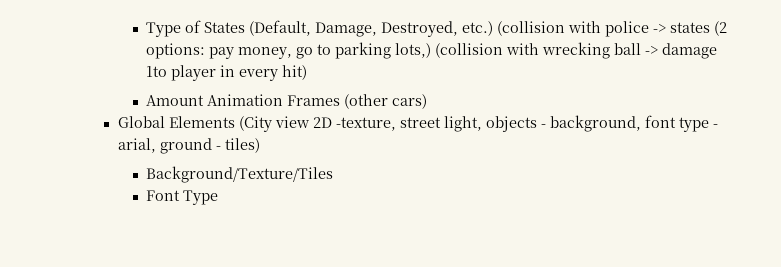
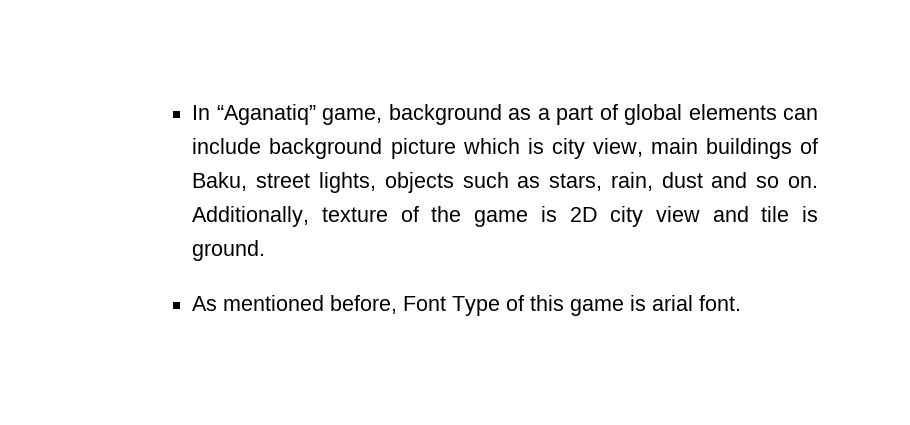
- Type of States (Default, Damage, Destroyed, etc.) (collision with police -> states (2 options: pay money, go to parking lots,) (collision with wrecking ball -> damage 1to player in every hit)
- Amount Animation Frames (other cars)
- Global Elements (City view 2D -texture, street light, objects - background, font type - arial, ground - tiles)
- Background/Texture/Tiles
- Font Type
+ In “Aganatiq” game, background as a part of global elements can include background picture which is city view, main buildings of Baku, street lights, objects such as stars, rain, dust and so on. Additionally, texture of the game is 2D city view and tile is ground.
+ As mentioned before, Font Type of this game is arial font.

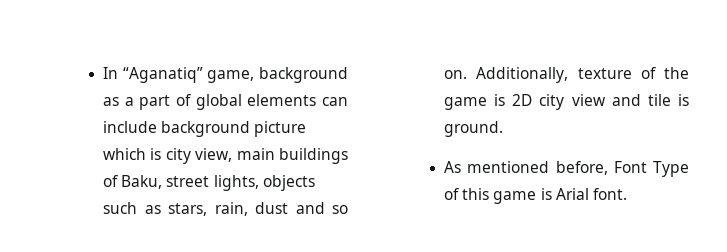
- As mentioned before, Font Type of this game is arial font.
+ As mentioned before, Font Type of this game is Arial font.

